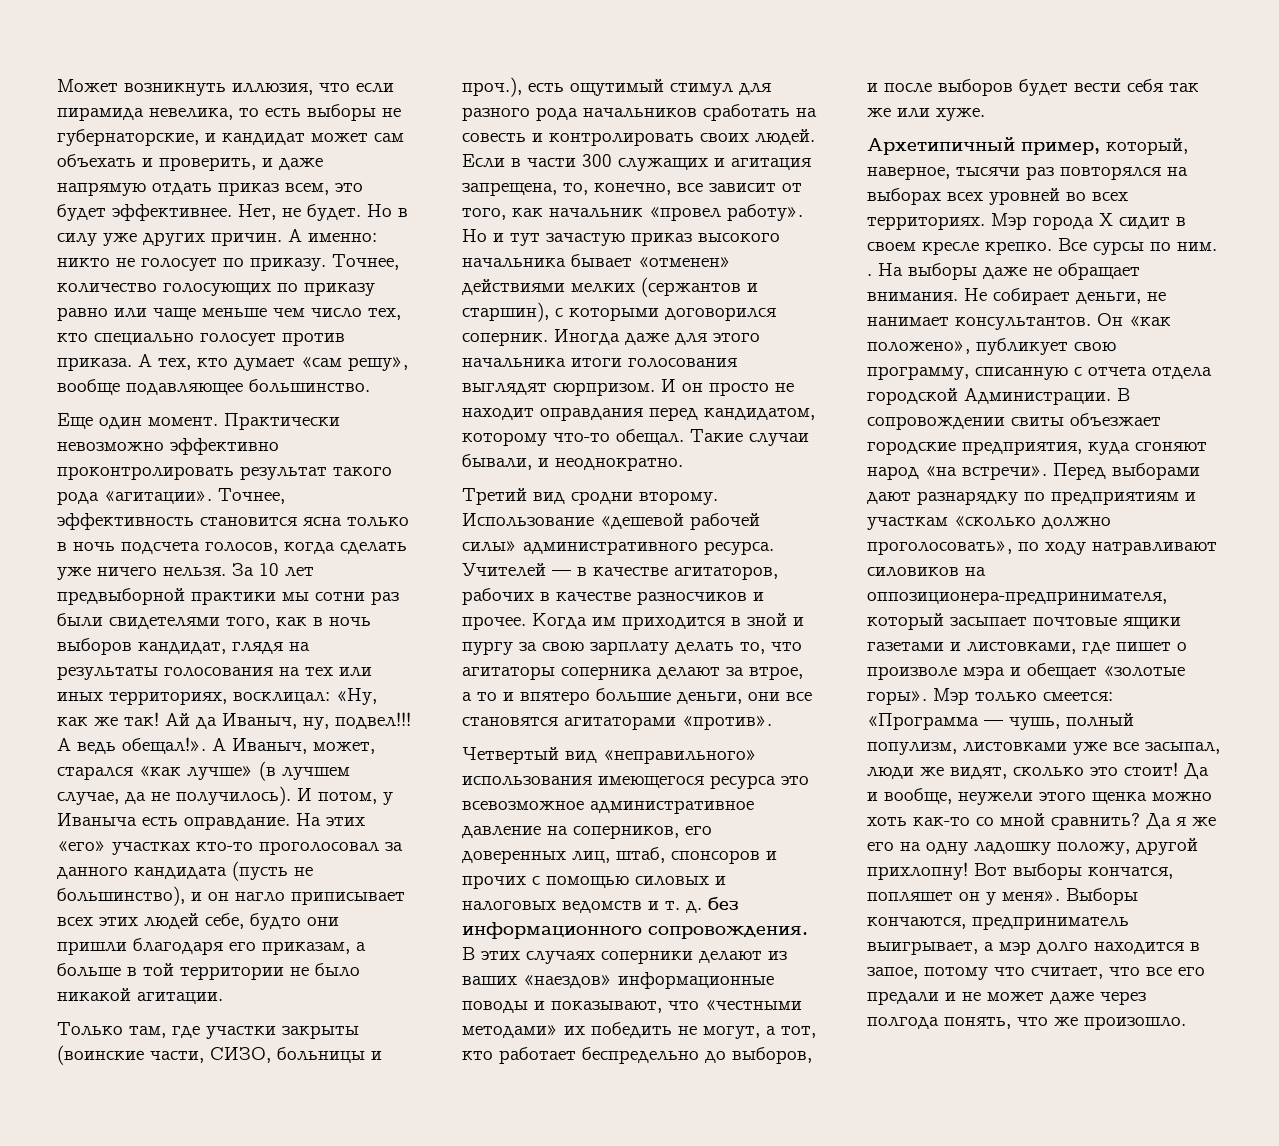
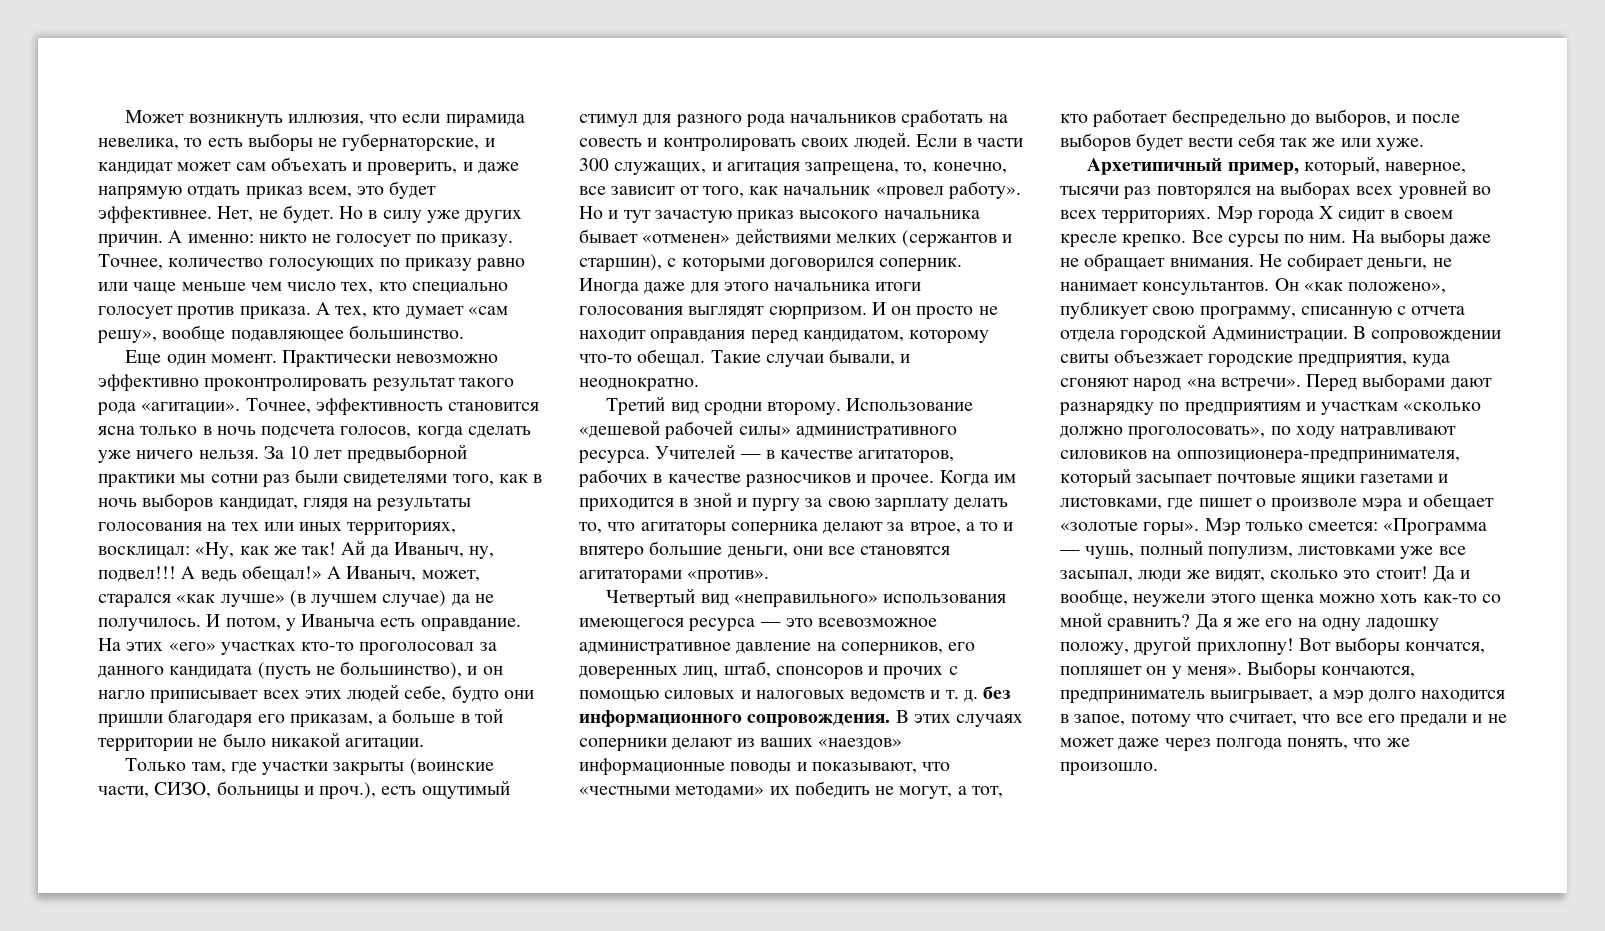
- А ведь обещал!».
+ А ведь обещал!»
- А Иваныч, может, старался «как лучше» (в лучшем случае, да не получилось).
+ А Иваныч, может, старался «как лучше» (в лучшем случае) да не получилось.
- Если в части 300 служащих и агитация запрещена, то, конечно, все зависит от того, как начальник «провел работу».
+ Если в части 300 служащих, и агитация запрещена, то, конечно, все зависит от того, как начальник «провел работу».
- Четвертый вид «неправильного» использования имеющегося ресурса это всевозможное административное давление на соперников, его доверенных лиц, штаб, спонсоров и прочих с помощью силовых и налоговых ведомств и т. д. без информационного сопровождения.
+ Четвертый вид «неправильного» использования имеющегося ресурса — это всевозможное административное давление на соперников, его доверенных лиц, штаб, спонсоров и прочих с помощью силовых и налоговых ведомств и т. д. без информационного сопровождения.
- Все сурсы по ним. .
+ Все сурсы по ним.

